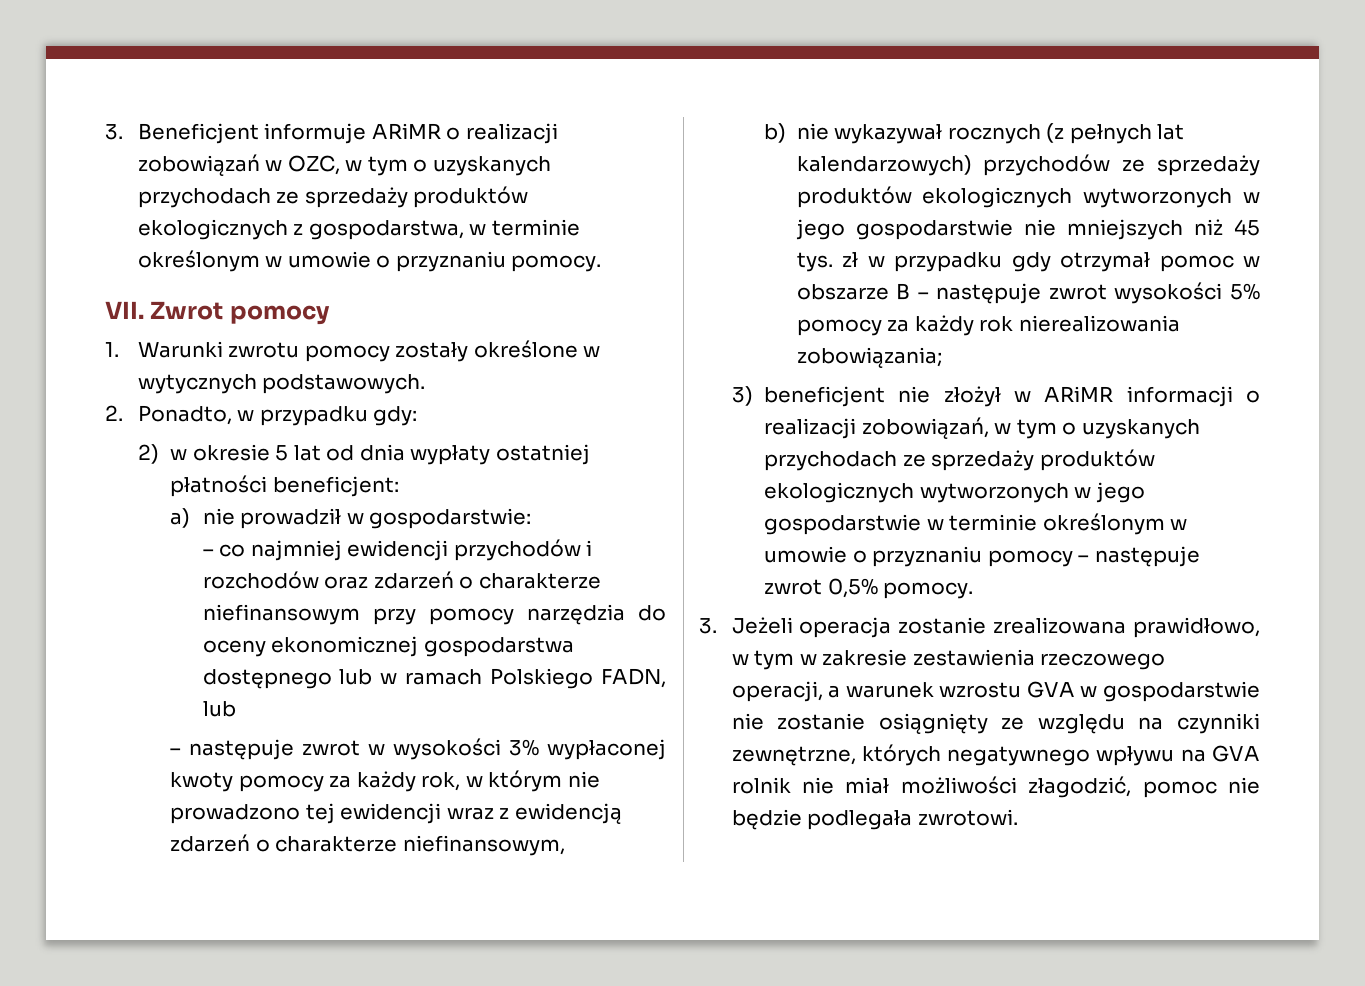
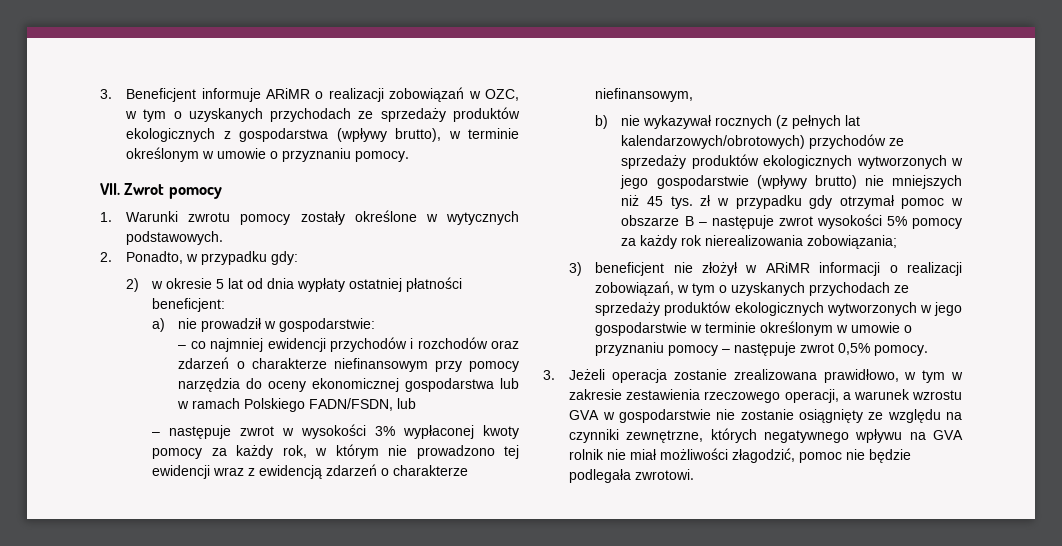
- 3. Beneficjent informuje ARiMR o realizacji zobowiązań w OZC, w tym o uzyskanych przychodach ze sprzedaży produktów ekologicznych z gospodarstwa, w terminie określonym w umowie o przyznaniu pomocy.
+ 3. Beneficjent informuje ARiMR o realizacji zobowiązań w OZC, w tym o uzyskanych przychodach ze sprzedaży produktów ekologicznych z gospodarstwa (wpływy brutto), w terminie określonym w umowie o przyznaniu pomocy.
- – co najmniej ewidencji przychodów i rozchodów oraz zdarzeń o charakterze niefinansowym przy pomocy narzędzia do oceny ekonomicznej gospodarstwa dostępnego lub w ramach Polskiego FADN, lub
+ – co najmniej ewidencji przychodów i rozchodów oraz zdarzeń o charakterze niefinansowym przy pomocy narzędzia do oceny ekonomicznej gospodarstwa lub w ramach Polskiego FADN/FSDN, lub
- b) nie wykazywał rocznych (z pełnych lat kalendarzowych) przychodów ze sprzedaży produktów ekologicznych wytworzonych w jego gospodarstwie nie mniejszych niż 45 tys. zł w przypadku gdy otrzymał pomoc w obszarze B – następuje zwrot wysokości 5% pomocy za każdy rok nierealizowania zobowiązania;
+ b) nie wykazywał rocznych (z pełnych lat kalendarzowych/obrotowych) przychodów ze sprzedaży produktów ekologicznych wytworzonych w jego gospodarstwie (wpływy brutto) nie mniejszych niż 45 tys. zł w przypadku gdy otrzymał pomoc w obszarze B – następuje zwrot wysokości 5% pomocy za każdy rok nierealizowania zobowiązania;

